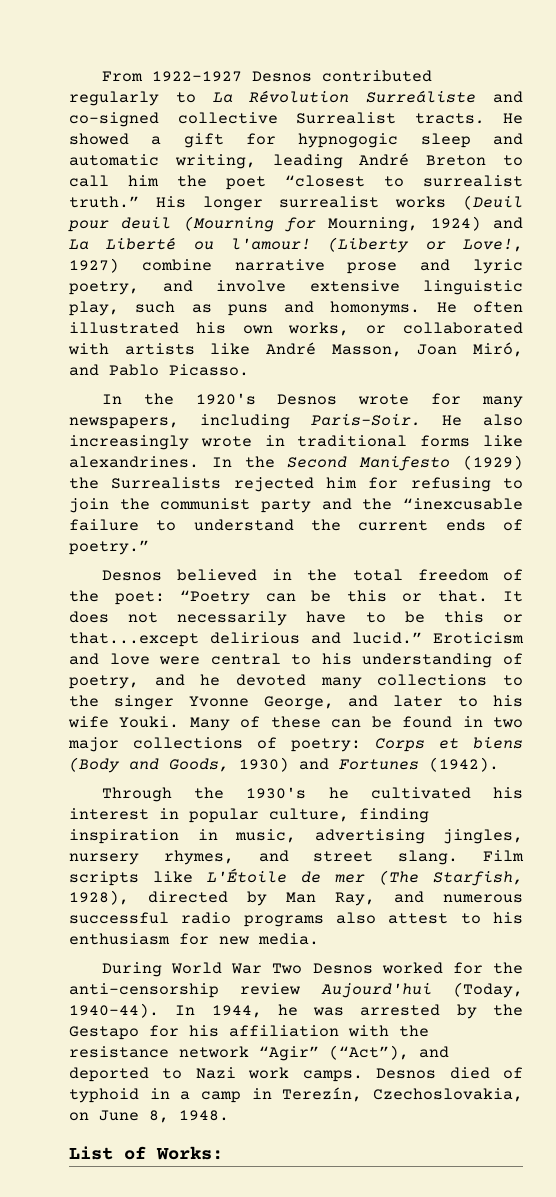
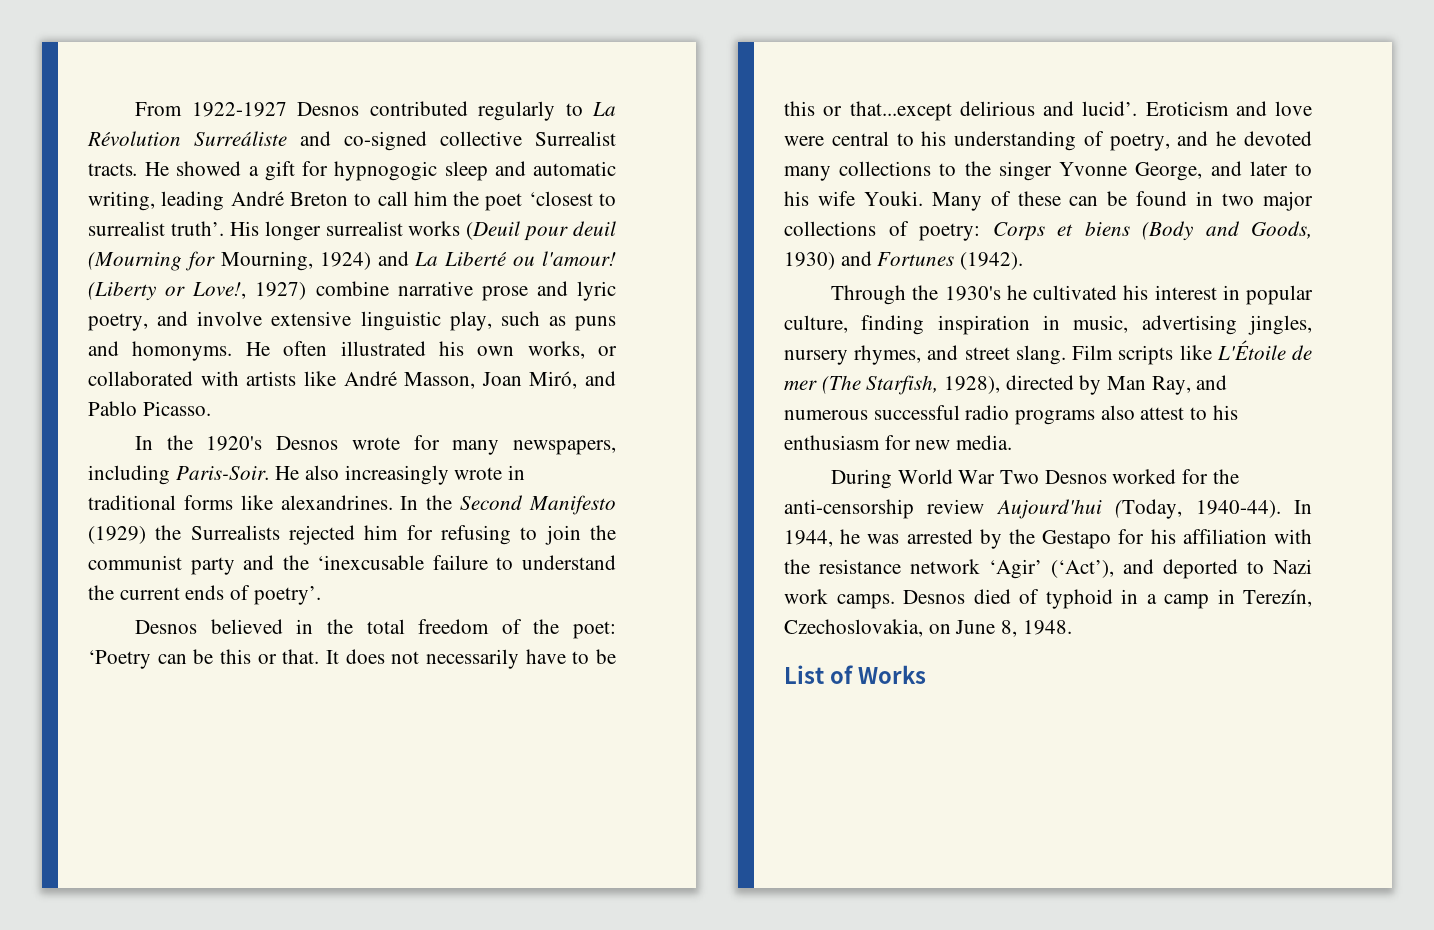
- He showed a gift for hypnogogic sleep and automatic writing, leading André Breton to call him the poet “closest to surrealist truth.”
+ He showed a gift for hypnogogic sleep and automatic writing, leading André Breton to call him the poet ‘closest to surrealist truth’.
- In the Second Manifesto (1929) the Surrealists rejected him for refusing to join the communist party and the “inexcusable failure to understand the current ends of poetry.”
+ In the Second Manifesto (1929) the Surrealists rejected him for refusing to join the communist party and the ‘inexcusable failure to understand the current ends of poetry’.
- Desnos believed in the total freedom of the poet: “Poetry can be this or that.
+ Desnos believed in the total freedom of the poet: ‘Poetry can be this or that.
- It does not necessarily have to be this or that...except delirious and lucid.”
+ It does not necessarily have to be this or that...except delirious and lucid’.
- In 1944, he was arrested by the Gestapo for his affiliation with the resistance network “Agir” (“Act”), and deported to Nazi work camps.
+ In 1944, he was arrested by the Gestapo for his affiliation with the resistance network ‘Agir’ (‘Act’), and deported to Nazi work camps.
- List of Works:
+ List of Works

